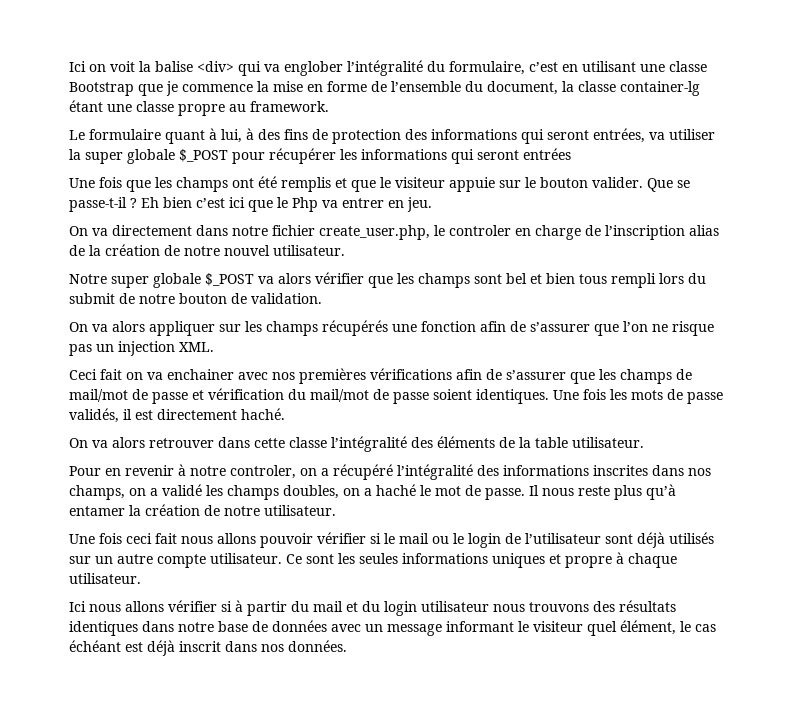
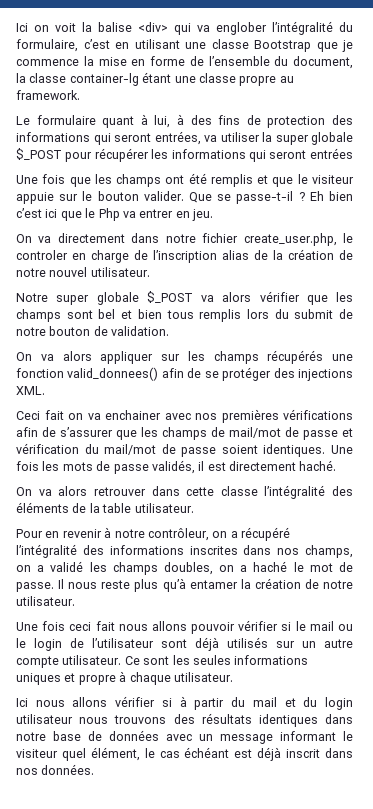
- Notre super globale $_POST va alors vérifier que les champs sont bel et bien tous rempli lors du submit de notre bouton de validation.
+ Notre super globale $_POST va alors vérifier que les champs sont bel et bien tous remplis lors du submit de notre bouton de validation.
- On va alors appliquer sur les champs récupérés une fonction afin de s’assurer que l’on ne risque pas un injection XML.
+ On va alors appliquer sur les champs récupérés une fonction valid_donnees() afin de se protéger des injections XML.
- Pour en revenir à notre controler, on a récupéré l’intégralité des informations inscrites dans nos champs, on a validé les champs doubles, on a haché le mot de passe.
+ Pour en revenir à notre contrôleur, on a récupéré l’intégralité des informations inscrites dans nos champs, on a validé les champs doubles, on a haché le mot de passe.

